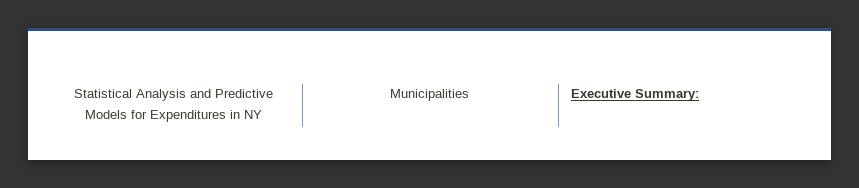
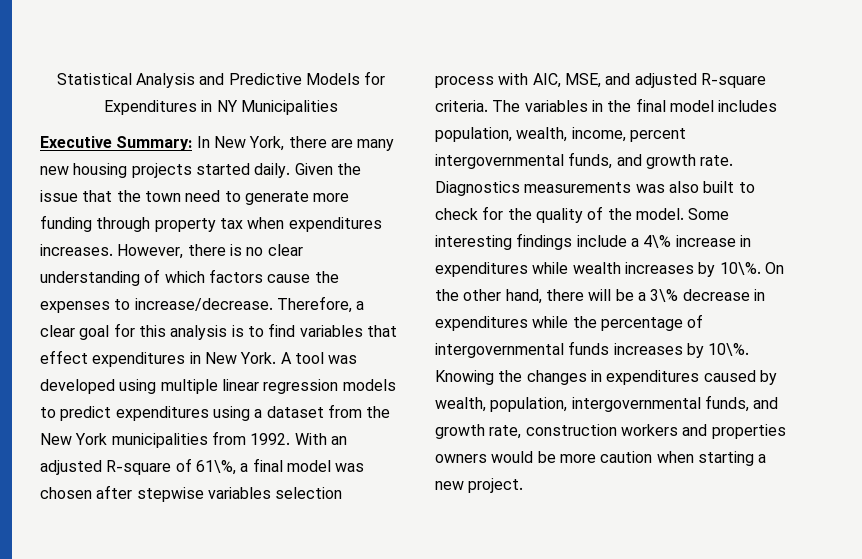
- Executive Summary:
+ Executive Summary: In New York, there are many new housing projects started daily. Given the issue that the town need to generate more funding through property tax when expenditures increases. However, there is no clear understanding of which factors cause the expenses to increase/decrease. Therefore, a clear goal for this analysis is to find variables that effect expenditures in New York. A tool was developed using multiple linear regression models to predict expenditures using a dataset from the New York municipalities from 1992. With an adjusted R-square of 61\%, a final model was chosen after stepwise variables selection process with AIC, MSE, and adjusted R-square criteria. The variables in the final model includes population, wealth, income, percent intergovernmental funds, and growth rate. Diagnostics measurements was also built to check for the quality of the model. Some interesting findings include a 4\% increase in expenditures while wealth increases by 10\%. On the other hand, there will be a 3\% decrease in expenditures while the percentage of intergovernmental funds increases by 10\%. Knowing the changes in expenditures caused by wealth, population, intergovernmental funds, and growth rate, construction workers and properties owners would be more caution when starting a new project.

